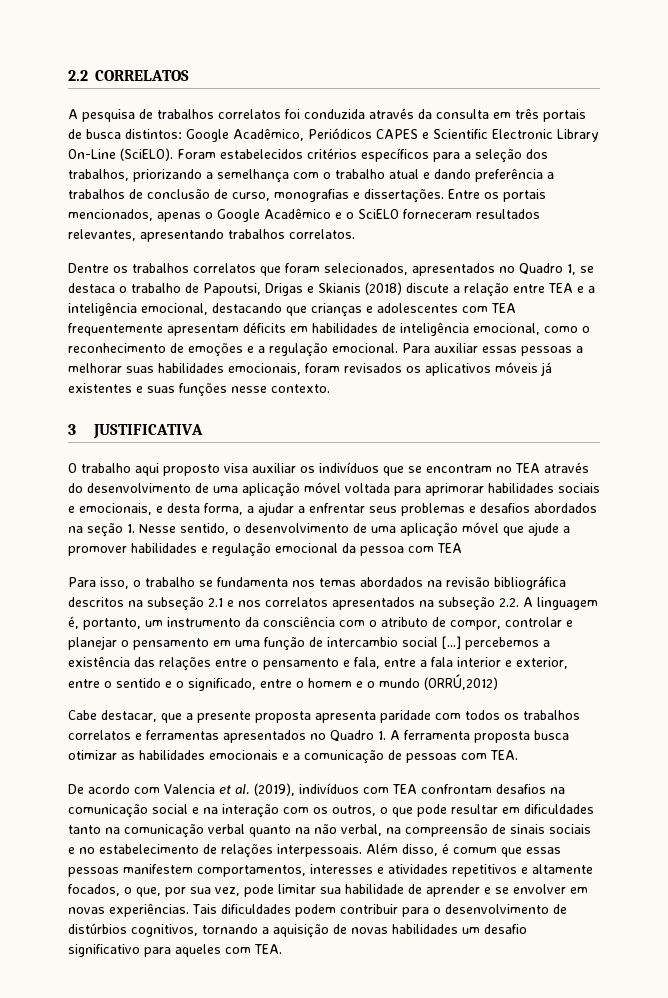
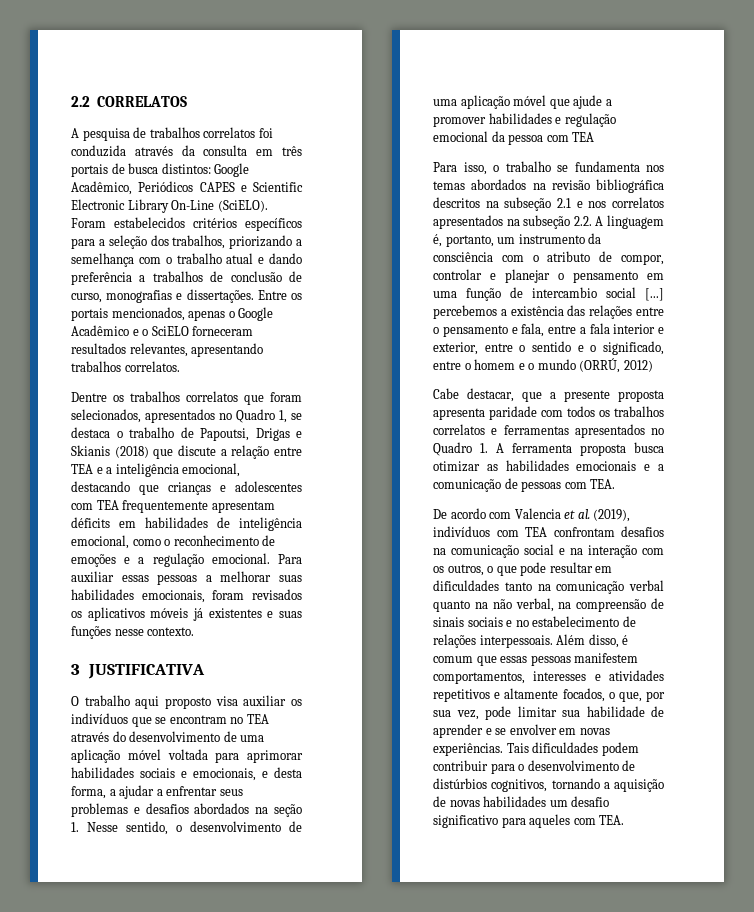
- Dentre os trabalhos correlatos que foram selecionados, apresentados no Quadro 1, se destaca o trabalho de Papoutsi, Drigas e Skianis (2018) discute a relação entre TEA e a inteligência emocional, destacando que crianças e adolescentes com TEA frequentemente apresentam déficits em habilidades de inteligência emocional, como o reconhecimento de emoções e a regulação emocional.
+ Dentre os trabalhos correlatos que foram selecionados, apresentados no Quadro 1, se destaca o trabalho de Papoutsi, Drigas e Skianis (2018) que discute a relação entre TEA e a inteligência emocional, destacando que crianças e adolescentes com TEA frequentemente apresentam déficits em habilidades de inteligência emocional, como o reconhecimento de emoções e a regulação emocional.
- Para isso, o trabalho se fundamenta nos temas abordados na revisão bibliográfica descritos na subseção 2.1 e nos correlatos apresentados na subseção 2.2. A linguagem é, portanto, um instrumento da consciência com o atributo de compor, controlar e planejar o pensamento em uma função de intercambio social [...] percebemos a existência das relações entre o pensamento e fala, entre a fala interior e exterior, entre o sentido e o significado, entre o homem e o mundo (ORRÚ,2012)
+ Para isso, o trabalho se fundamenta nos temas abordados na revisão bibliográfica descritos na subseção 2.1 e nos correlatos apresentados na subseção 2.2. A linguagem é, portanto, um instrumento da consciência com o atributo de compor, controlar e planejar o pensamento em uma função de intercambio social [...] percebemos a existência das relações entre o pensamento e fala, entre a fala interior e exterior, entre o sentido e o significado, entre o homem e o mundo (ORRÚ, 2012)

